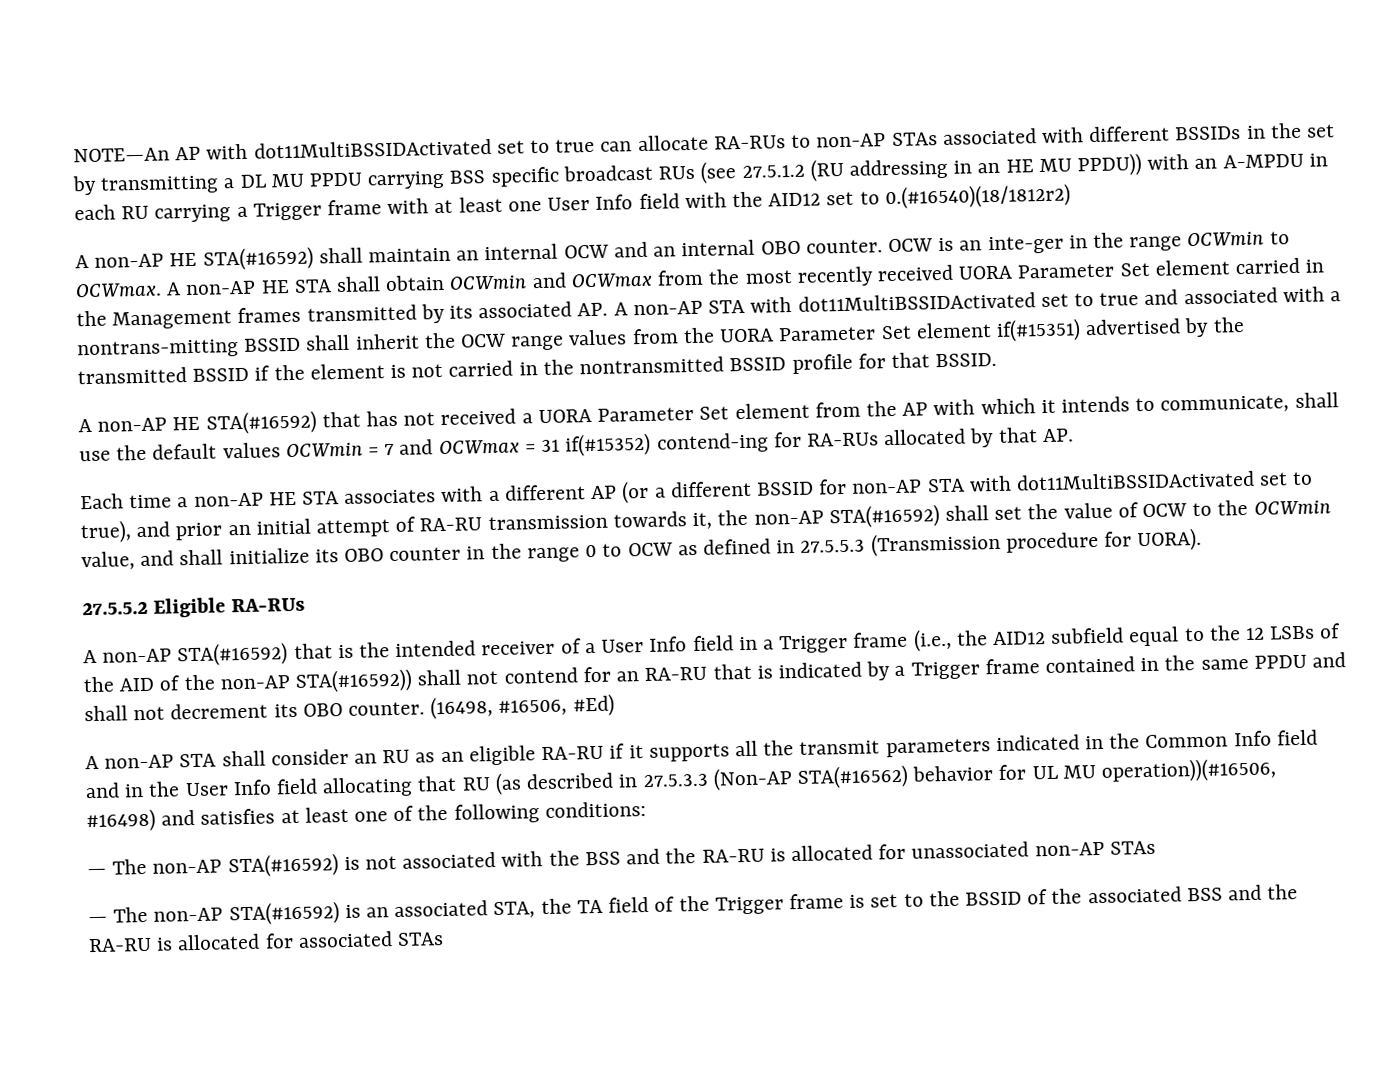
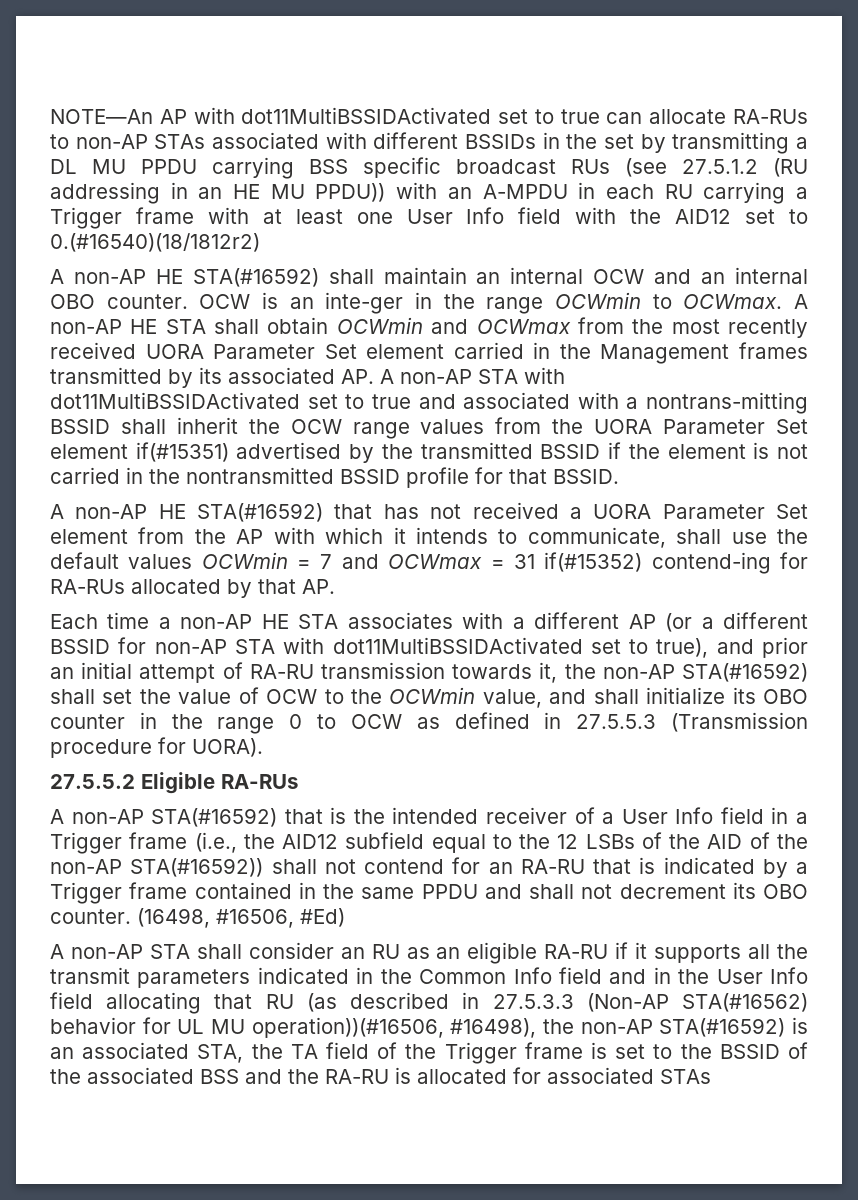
- A non-AP STA shall consider an RU as an eligible RA-RU if it supports all the transmit parameters indicated in the Common Info field and in the User Info field allocating that RU (as described in 27.5.3.3 (Non-AP STA(#16562) behavior for UL MU operation))(#16506, #16498) and satisfies at least one of the following conditions:
- — The non-AP STA(#16592) is not associated with the BSS and the RA-RU is allocated for unassociated non-AP STAs
- — The non-AP STA(#16592) is an associated STA, the TA field of the Trigger frame is set to the BSSID of the associated BSS and the RA-RU is allocated for associated STAs
+ A non-AP STA shall consider an RU as an eligible RA-RU if it supports all the transmit parameters indicated in the Common Info field and in the User Info field allocating that RU (as described in 27.5.3.3 (Non-AP STA(#16562) behavior for UL MU operation))(#16506, #16498), the non-AP STA(#16592) is an associated STA, the TA field of the Trigger frame is set to the BSSID of the associated BSS and the RA-RU is allocated for associated STAs

